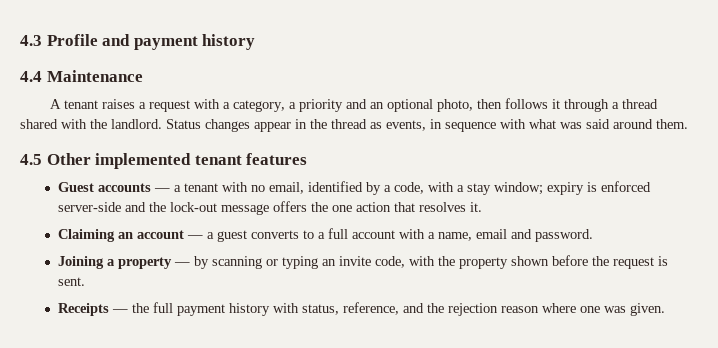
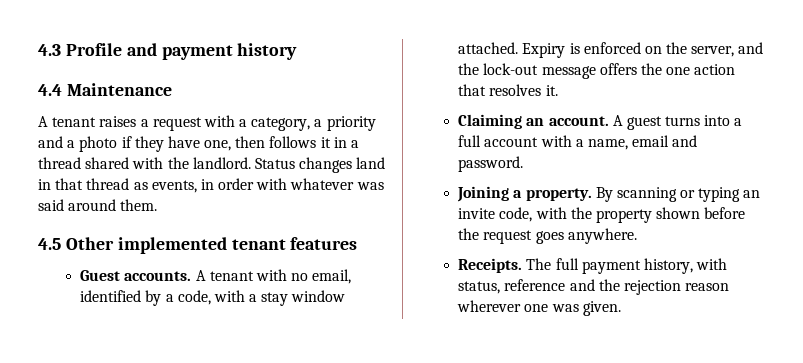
- A tenant raises a request with a category, a priority and an optional photo, then follows it through a thread shared with the landlord.
+ A tenant raises a request with a category, a priority and a photo if they have one, then follows it in a thread shared with the landlord.
- Status changes appear in the thread as events, in sequence with what was said around them.
+ Status changes land in that thread as events, in order with whatever was said around them.
- Guest accounts — a tenant with no email, identified by a code, with a stay window; expiry is enforced server-side and the lock-out message offers the one action that resolves it.
+ Guest accounts. A tenant with no email, identified by a code, with a stay window attached. Expiry is enforced on the server, and the lock-out message offers the one action that resolves it.
- Claiming an account — a guest converts to a full account with a name, email and password.
+ Claiming an account. A guest turns into a full account with a name, email and password.
- Joining a property — by scanning or typing an invite code, with the property shown before the request is sent.
- Receipts — the full payment history with status, reference, and the rejection reason where one was given.
+ Joining a property. By scanning or typing an invite code, with the property shown before the request goes anywhere.
+ Receipts. The full payment history, with status, reference and the rejection reason wherever one was given.

